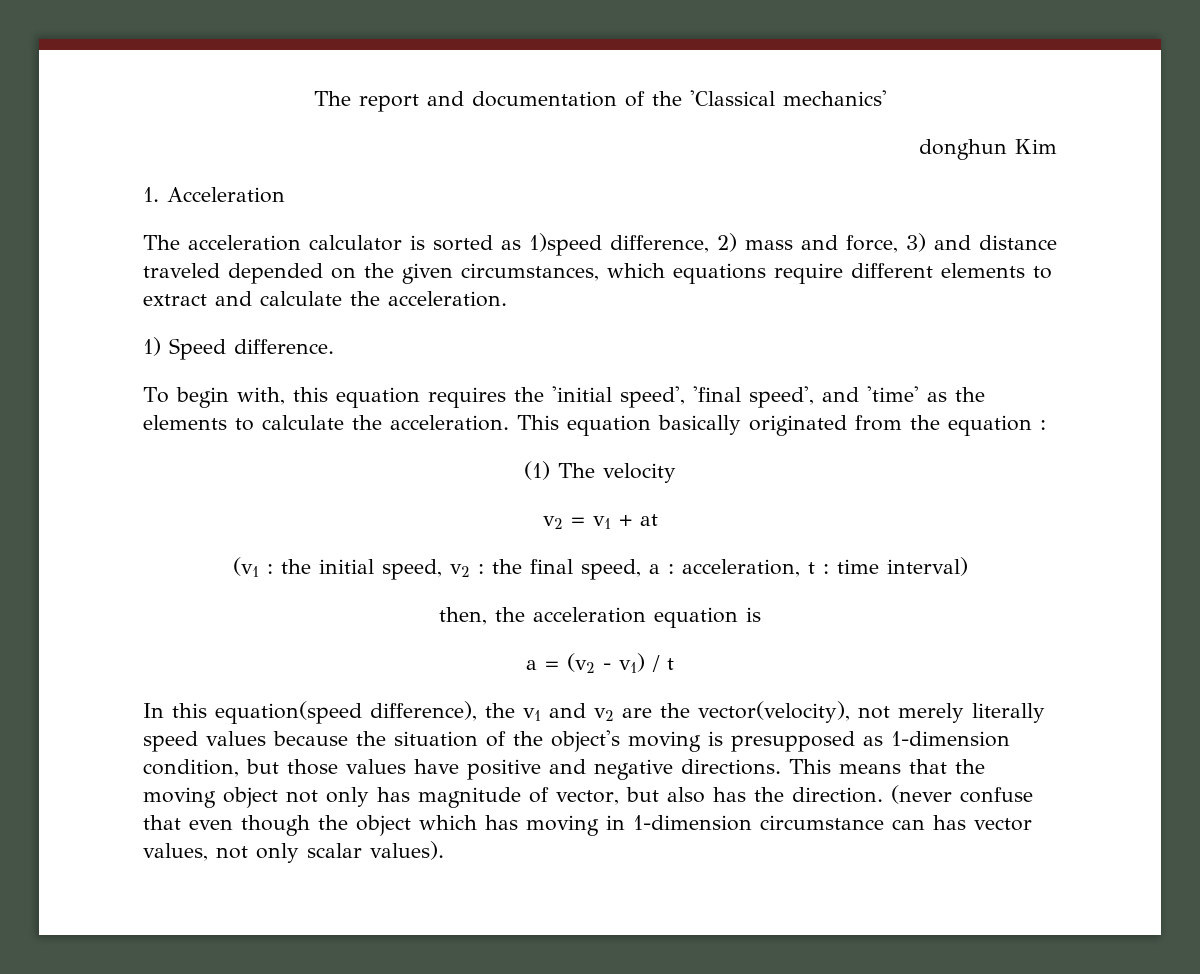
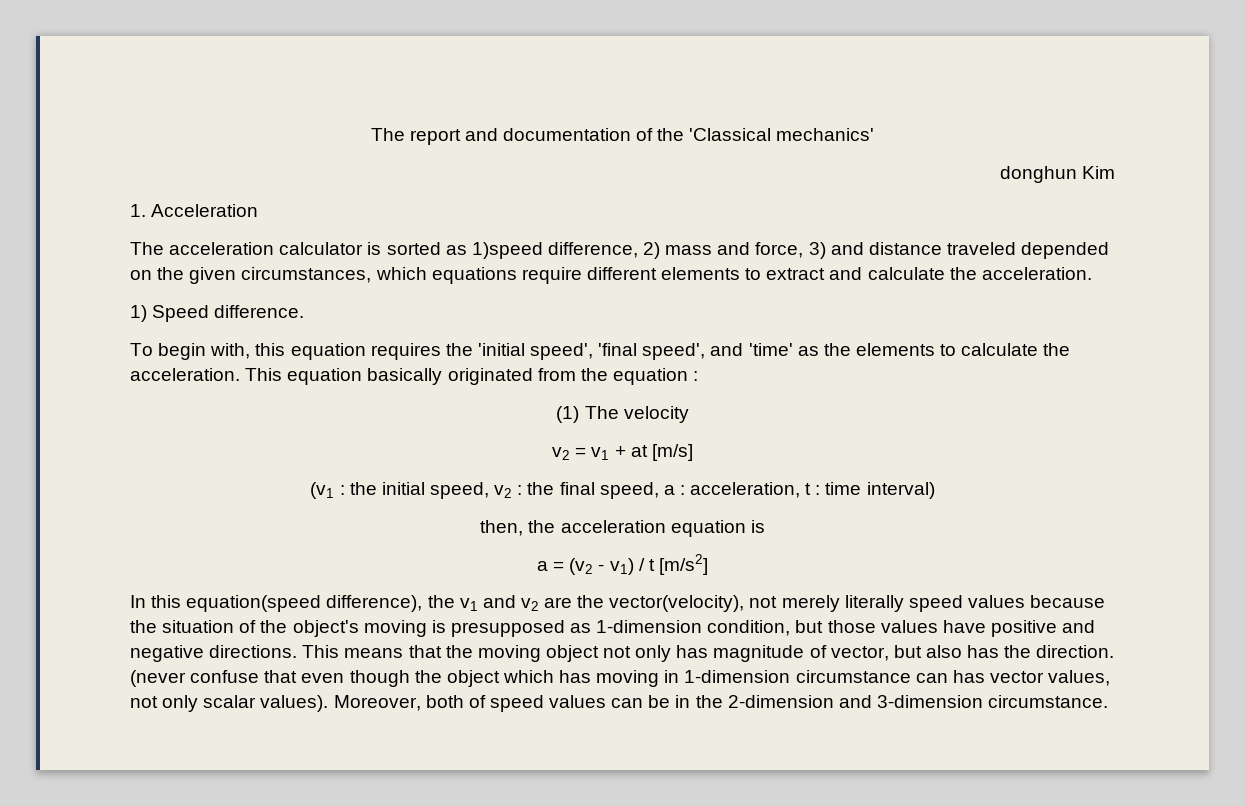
- v2 = v1 + at
+ v2 = v1 + at [m/s]
- a = (v2 - v1) / t
+ a = (v2 - v1) / t [m/s2]
+ Moreover, both of speed values can be in the 2-dimension and 3-dimension circumstance.

